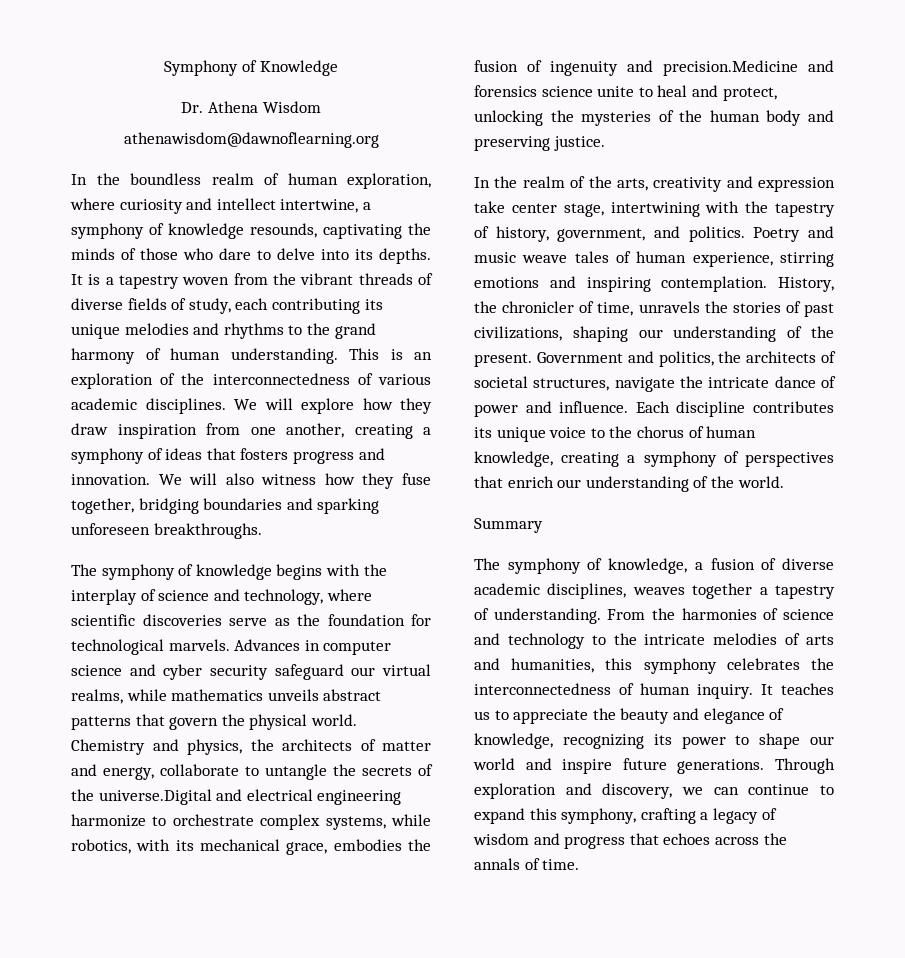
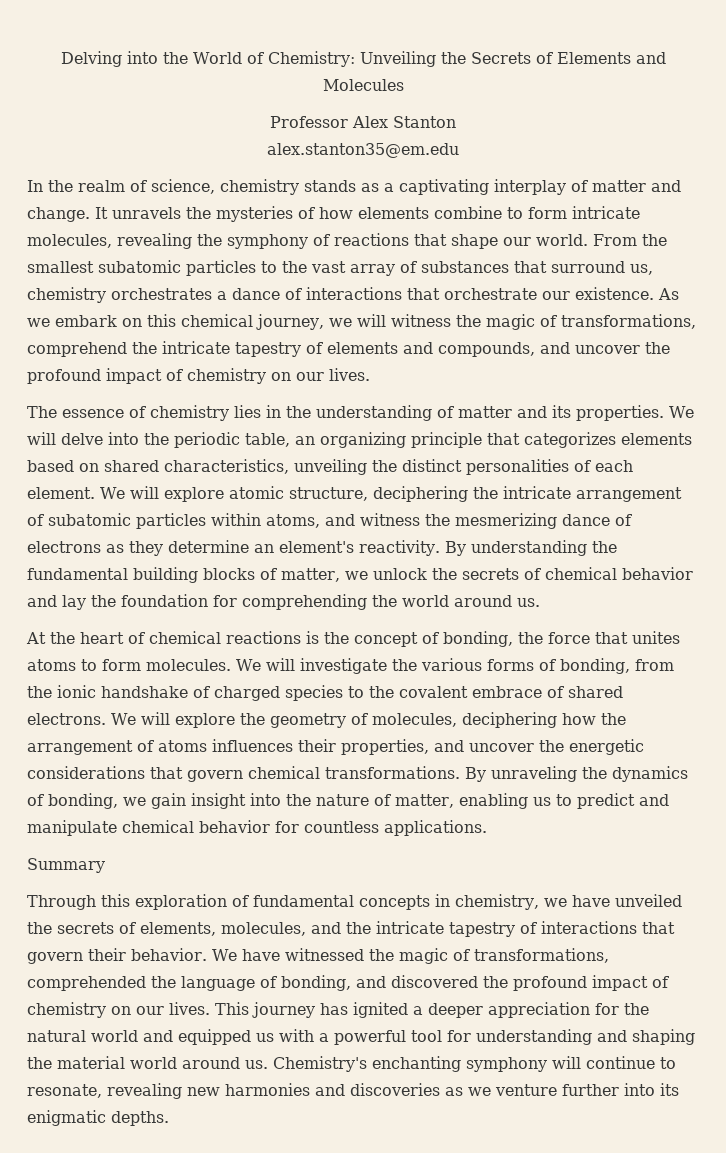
- Symphony of Knowledge
- Dr. Athena Wisdom
- athenawisdom@dawnoflearning.org
- In the boundless realm of human exploration, where curiosity and intellect intertwine, a symphony of knowledge resounds, captivating the minds of those who dare to delve into its depths. It is a tapestry woven from the vibrant threads of diverse fields of study, each contributing its unique melodies and rhythms to the grand harmony of human understanding. This is an exploration of the interconnectedness of various academic disciplines. We will explore how they draw inspiration from one another, creating a symphony of ideas that fosters progress and innovation. We will also witness how they fuse together, bridging boundaries and sparking unforeseen breakthroughs.
- The symphony of knowledge begins with the interplay of science and technology, where scientific discoveries serve as the foundation for technological marvels. Advances in computer science and cyber security safeguard our virtual realms, while mathematics unveils abstract patterns that govern the physical world. Chemistry and physics, the architects of matter and energy, collaborate to untangle the secrets of the universe.Digital and electrical engineering harmonize to orchestrate complex systems, while robotics, with its mechanical grace, embodies the fusion of ingenuity and precision.Medicine and forensics science unite to heal and protect, unlocking the mysteries of the human body and preserving justice.
- In the realm of the arts, creativity and expression take center stage, intertwining with the tapestry of history, government, and politics. Poetry and music weave tales of human experience, stirring emotions and inspiring contemplation. History, the chronicler of time, unravels the stories of past civilizations, shaping our understanding of the present. Government and politics, the architects of societal structures, navigate the intricate dance of power and influence. Each discipline contributes its unique voice to the chorus of human knowledge, creating a symphony of perspectives that enrich our understanding of the world.
+ Delving into the World of Chemistry: Unveiling the Secrets of Elements and Molecules
+ Professor Alex Stanton
+ alex.stanton35@em.edu
+ In the realm of science, chemistry stands as a captivating interplay of matter and change. It unravels the mysteries of how elements combine to form intricate molecules, revealing the symphony of reactions that shape our world. From the smallest subatomic particles to the vast array of substances that surround us, chemistry orchestrates a dance of interactions that orchestrate our existence. As we embark on this chemical journey, we will witness the magic of transformations, comprehend the intricate tapestry of elements and compounds, and uncover the profound impact of chemistry on our lives.
+ The essence of chemistry lies in the understanding of matter and its properties. We will delve into the periodic table, an organizing principle that categorizes elements based on shared characteristics, unveiling the distinct personalities of each element. We will explore atomic structure, deciphering the intricate arrangement of subatomic particles within atoms, and witness the mesmerizing dance of electrons as they determine an element's reactivity. By understanding the fundamental building blocks of matter, we unlock the secrets of chemical behavior and lay the foundation for comprehending the world around us.
+ At the heart of chemical reactions is the concept of bonding, the force that unites atoms to form molecules. We will investigate the various forms of bonding, from the ionic handshake of charged species to the covalent embrace of shared electrons. We will explore the geometry of molecules, deciphering how the arrangement of atoms influences their properties, and uncover the energetic considerations that govern chemical transformations. By unraveling the dynamics of bonding, we gain insight into the nature of matter, enabling us to predict and manipulate chemical behavior for countless applications.
  Summary
- The symphony of knowledge, a fusion of diverse academic disciplines, weaves together a tapestry of understanding. From the harmonies of science and technology to the intricate melodies of arts and humanities, this symphony celebrates the interconnectedness of human inquiry. It teaches us to appreciate the beauty and elegance of knowledge, recognizing its power to shape our world and inspire future generations. Through exploration and discovery, we can continue to expand this symphony, crafting a legacy of wisdom and progress that echoes across the annals of time.
+ Through this exploration of fundamental concepts in chemistry, we have unveiled the secrets of elements, molecules, and the intricate tapestry of interactions that govern their behavior. We have witnessed the magic of transformations, comprehended the language of bonding, and discovered the profound impact of chemistry on our lives. This journey has ignited a deeper appreciation for the natural world and equipped us with a powerful tool for understanding and shaping the material world around us. Chemistry's enchanting symphony will continue to resonate, revealing new harmonies and discoveries as we venture further into its enigmatic depths.

